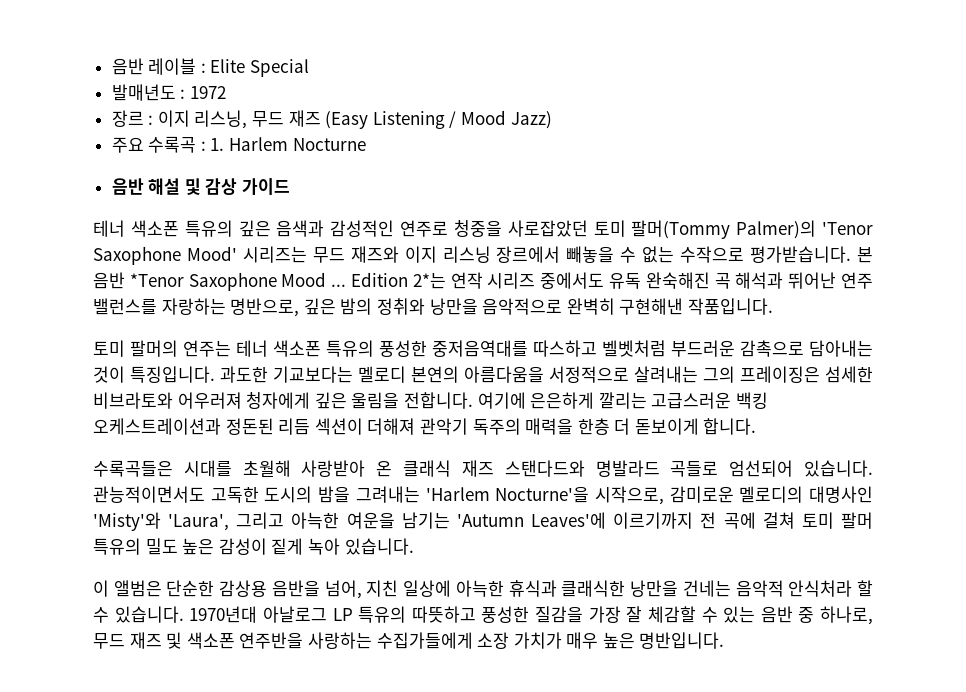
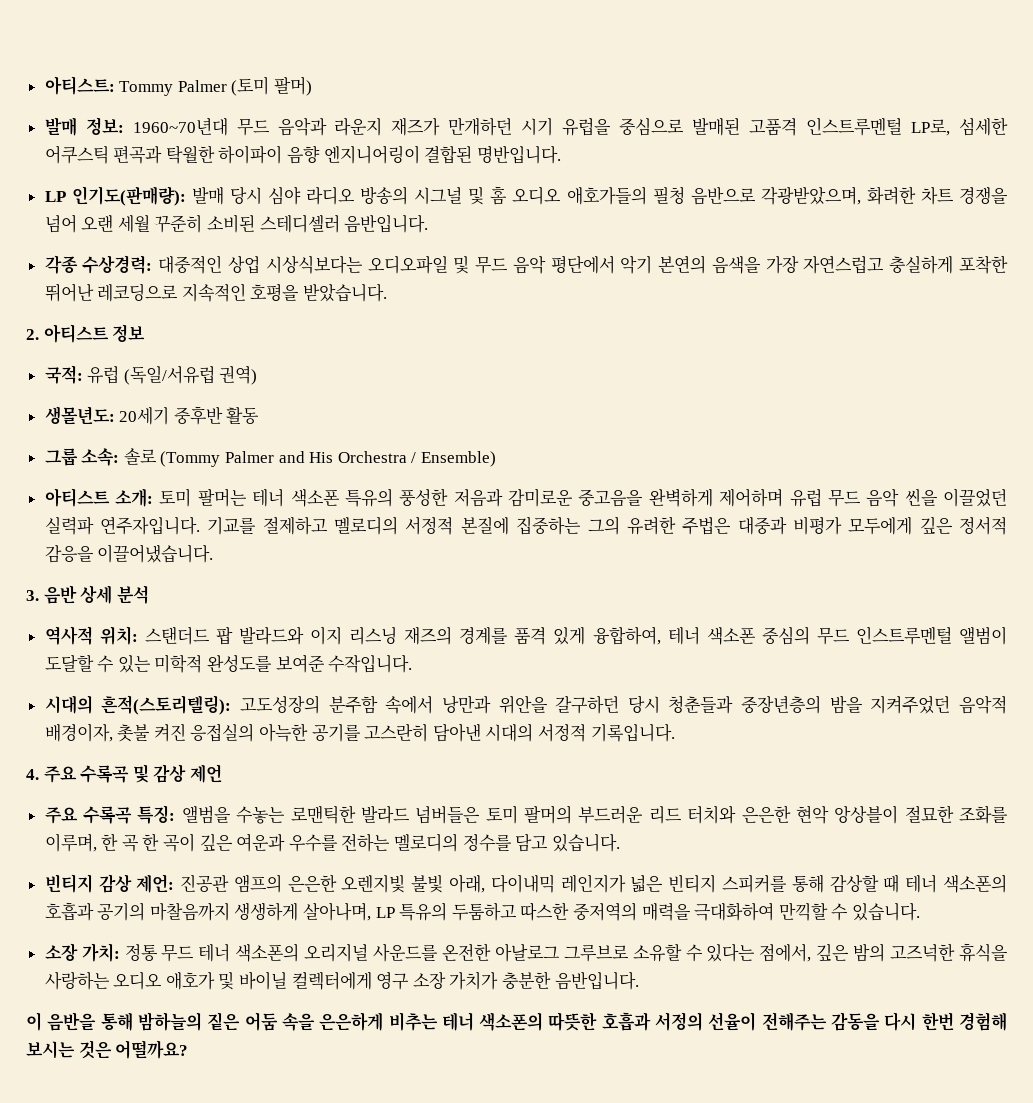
- 음반 레이블 : Elite Special
- 발매년도 : 1972
- 장르 : 이지 리스닝, 무드 재즈 (Easy Listening / Mood Jazz)
- 주요 수록곡 : 1. Harlem Nocturne
- 음반 해설 및 감상 가이드
- 테너 색소폰 특유의 깊은 음색과 감성적인 연주로 청중을 사로잡았던 토미 팔머(Tommy Palmer)의 'Tenor Saxophone Mood' 시리즈는 무드 재즈와 이지 리스닝 장르에서 빼놓을 수 없는 수작으로 평가받습니다. 본 음반 *Tenor Saxophone Mood ... Edition 2*는 연작 시리즈 중에서도 유독 완숙해진 곡 해석과 뛰어난 연주 밸런스를 자랑하는 명반으로, 깊은 밤의 정취와 낭만을 음악적으로 완벽히 구현해낸 작품입니다.
- 토미 팔머의 연주는 테너 색소폰 특유의 풍성한 중저음역대를 따스하고 벨벳처럼 부드러운 감촉으로 담아내는 것이 특징입니다. 과도한 기교보다는 멜로디 본연의 아름다움을 서정적으로 살려내는 그의 프레이징은 섬세한 비브라토와 어우러져 청자에게 깊은 울림을 전합니다. 여기에 은은하게 깔리는 고급스러운 백킹 오케스트레이션과 정돈된 리듬 섹션이 더해져 관악기 독주의 매력을 한층 더 돋보이게 합니다.
- 수록곡들은 시대를 초월해 사랑받아 온 클래식 재즈 스탠다드와 명발라드 곡들로 엄선되어 있습니다. 관능적이면서도 고독한 도시의 밤을 그려내는 'Harlem Nocturne'을 시작으로, 감미로운 멜로디의 대명사인 'Misty'와 'Laura', 그리고 아늑한 여운을 남기는 'Autumn Leaves'에 이르기까지 전 곡에 걸쳐 토미 팔머 특유의 밀도 높은 감성이 짙게 녹아 있습니다.
- 이 앨범은 단순한 감상용 음반을 넘어, 지친 일상에 아늑한 휴식과 클래식한 낭만을 건네는 음악적 안식처라 할 수 있습니다. 1970년대 아날로그 LP 특유의 따뜻하고 풍성한 질감을 가장 잘 체감할 수 있는 음반 중 하나로, 무드 재즈 및 색소폰 연주반을 사랑하는 수집가들에게 소장 가치가 매우 높은 명반입니다.
+ 아티스트: Tommy Palmer (토미 팔머)
+ 발매 정보: 1960~70년대 무드 음악과 라운지 재즈가 만개하던 시기 유럽을 중심으로 발매된 고품격 인스트루멘털 LP로, 섬세한 어쿠스틱 편곡과 탁월한 하이파이 음향 엔지니어링이 결합된 명반입니다.
+ LP 인기도(판매량): 발매 당시 심야 라디오 방송의 시그널 및 홈 오디오 애호가들의 필청 음반으로 각광받았으며, 화려한 차트 경쟁을 넘어 오랜 세월 꾸준히 소비된 스테디셀러 음반입니다.
+ 각종 수상경력: 대중적인 상업 시상식보다는 오디오파일 및 무드 음악 평단에서 악기 본연의 음색을 가장 자연스럽고 충실하게 포착한 뛰어난 레코딩으로 지속적인 호평을 받았습니다.
+ 2. 아티스트 정보
+ 국적: 유럽 (독일/서유럽 권역)
+ 생몰년도: 20세기 중후반 활동
+ 그룹 소속: 솔로 (Tommy Palmer and His Orchestra / Ensemble)
+ 아티스트 소개: 토미 팔머는 테너 색소폰 특유의 풍성한 저음과 감미로운 중고음을 완벽하게 제어하며 유럽 무드 음악 씬을 이끌었던 실력파 연주자입니다. 기교를 절제하고 멜로디의 서정적 본질에 집중하는 그의 유려한 주법은 대중과 비평가 모두에게 깊은 정서적 감응을 이끌어냈습니다.
+ 3. 음반 상세 분석
+ 역사적 위치: 스탠더드 팝 발라드와 이지 리스닝 재즈의 경계를 품격 있게 융합하여, 테너 색소폰 중심의 무드 인스트루멘털 앨범이 도달할 수 있는 미학적 완성도를 보여준 수작입니다.
+ 시대의 흔적(스토리텔링): 고도성장의 분주함 속에서 낭만과 위안을 갈구하던 당시 청춘들과 중장년층의 밤을 지켜주었던 음악적 배경이자, 촛불 켜진 응접실의 아늑한 공기를 고스란히 담아낸 시대의 서정적 기록입니다.
+ 4. 주요 수록곡 및 감상 제언
+ 주요 수록곡 특징: 앨범을 수놓는 로맨틱한 발라드 넘버들은 토미 팔머의 부드러운 리드 터치와 은은한 현악 앙상블이 절묘한 조화를 이루며, 한 곡 한 곡이 깊은 여운과 우수를 전하는 멜로디의 정수를 담고 있습니다.
+ 빈티지 감상 제언: 진공관 앰프의 은은한 오렌지빛 불빛 아래, 다이내믹 레인지가 넓은 빈티지 스피커를 통해 감상할 때 테너 색소폰의 호흡과 공기의 마찰음까지 생생하게 살아나며, LP 특유의 두툼하고 따스한 중저역의 매력을 극대화하여 만끽할 수 있습니다.
+ 소장 가치: 정통 무드 테너 색소폰의 오리지널 사운드를 온전한 아날로그 그루브로 소유할 수 있다는 점에서, 깊은 밤의 고즈넉한 휴식을 사랑하는 오디오 애호가 및 바이닐 컬렉터에게 영구 소장 가치가 충분한 음반입니다.
+ 이 음반을 통해 밤하늘의 짙은 어둠 속을 은은하게 비추는 테너 색소폰의 따뜻한 호흡과 서정의 선율이 전해주는 감동을 다시 한번 경험해 보시는 것은 어떨까요?

